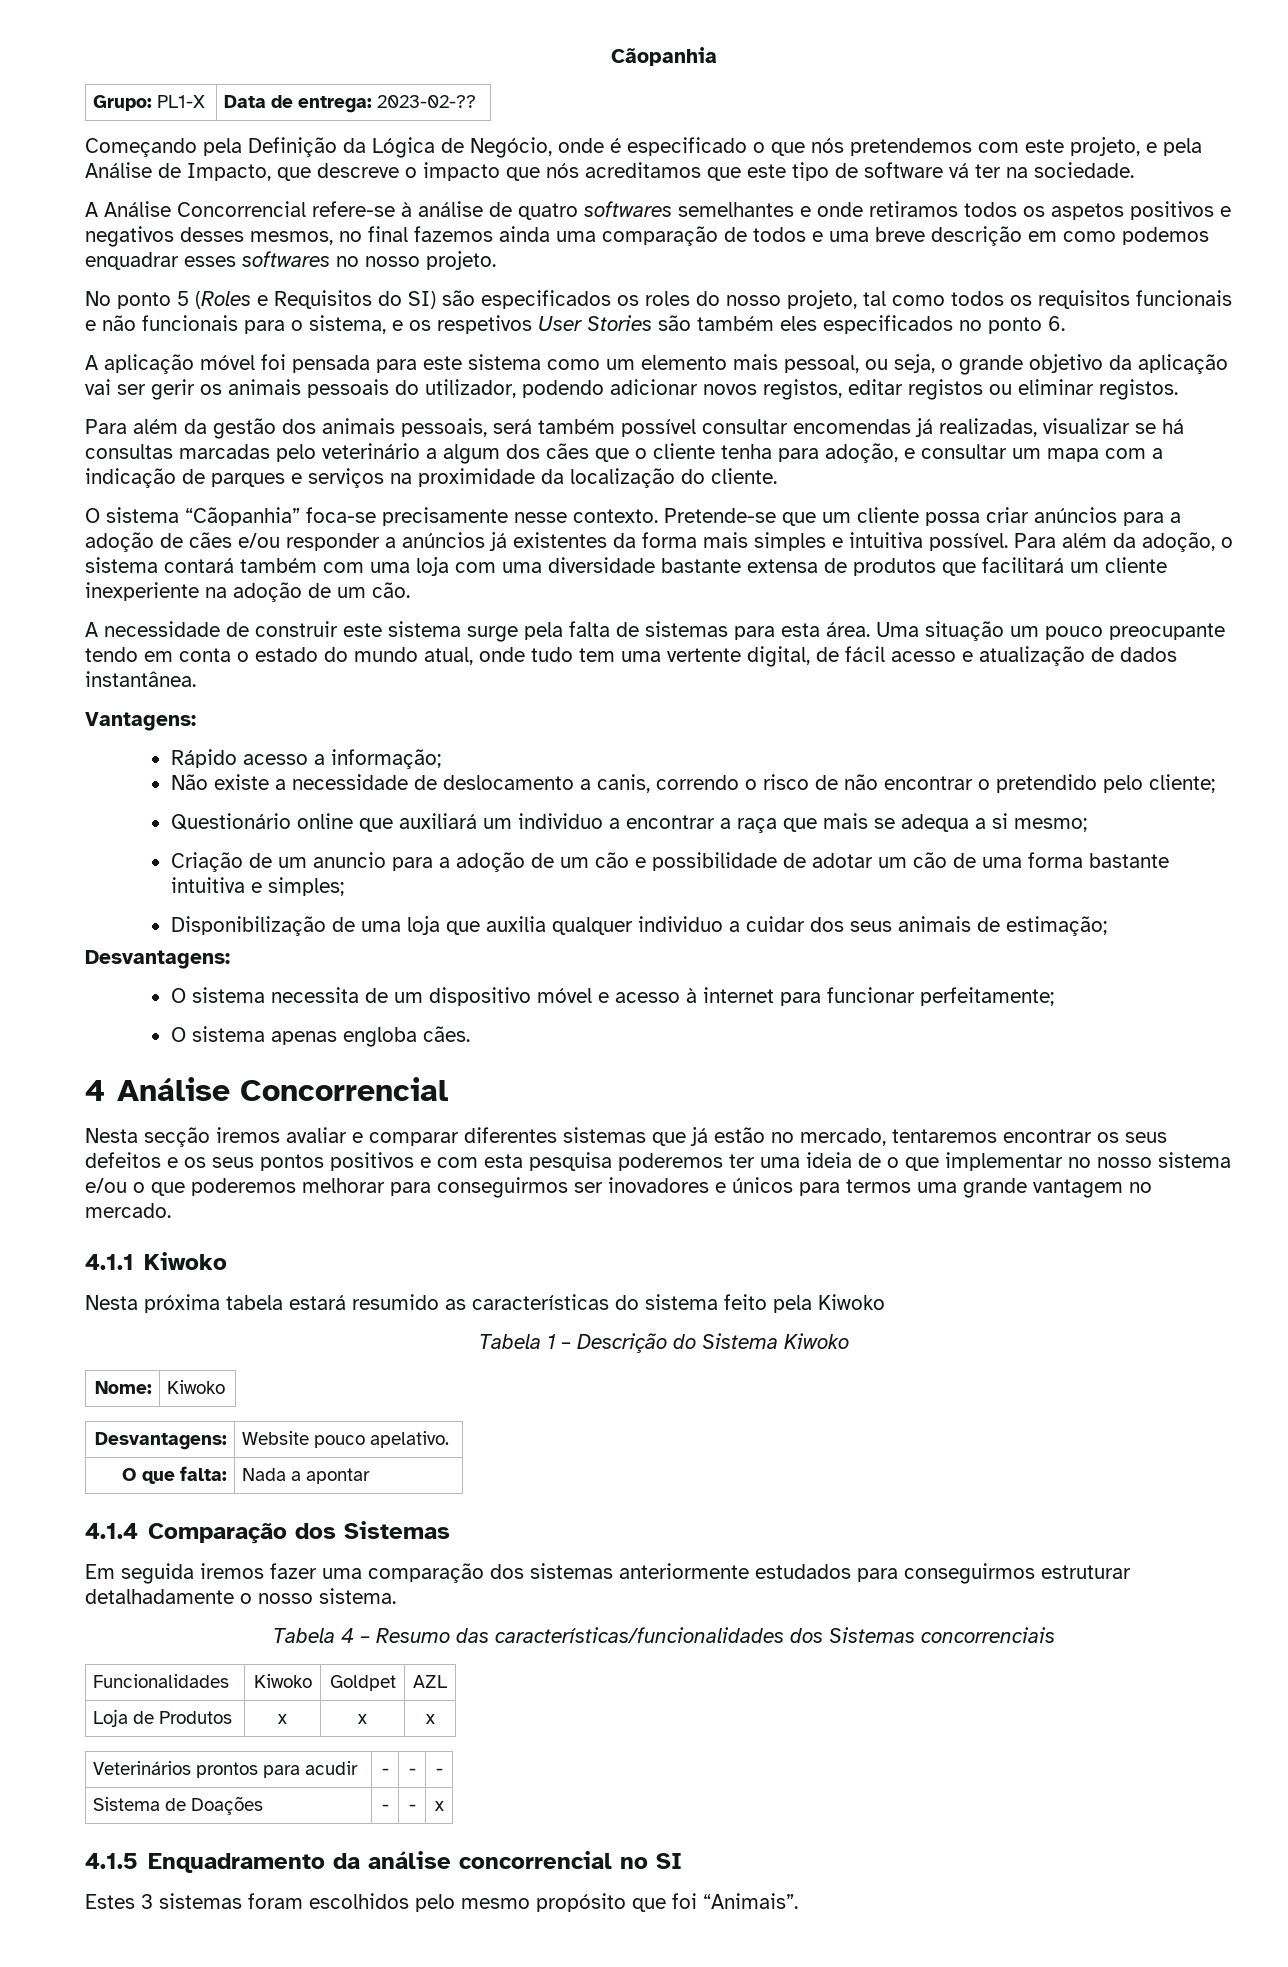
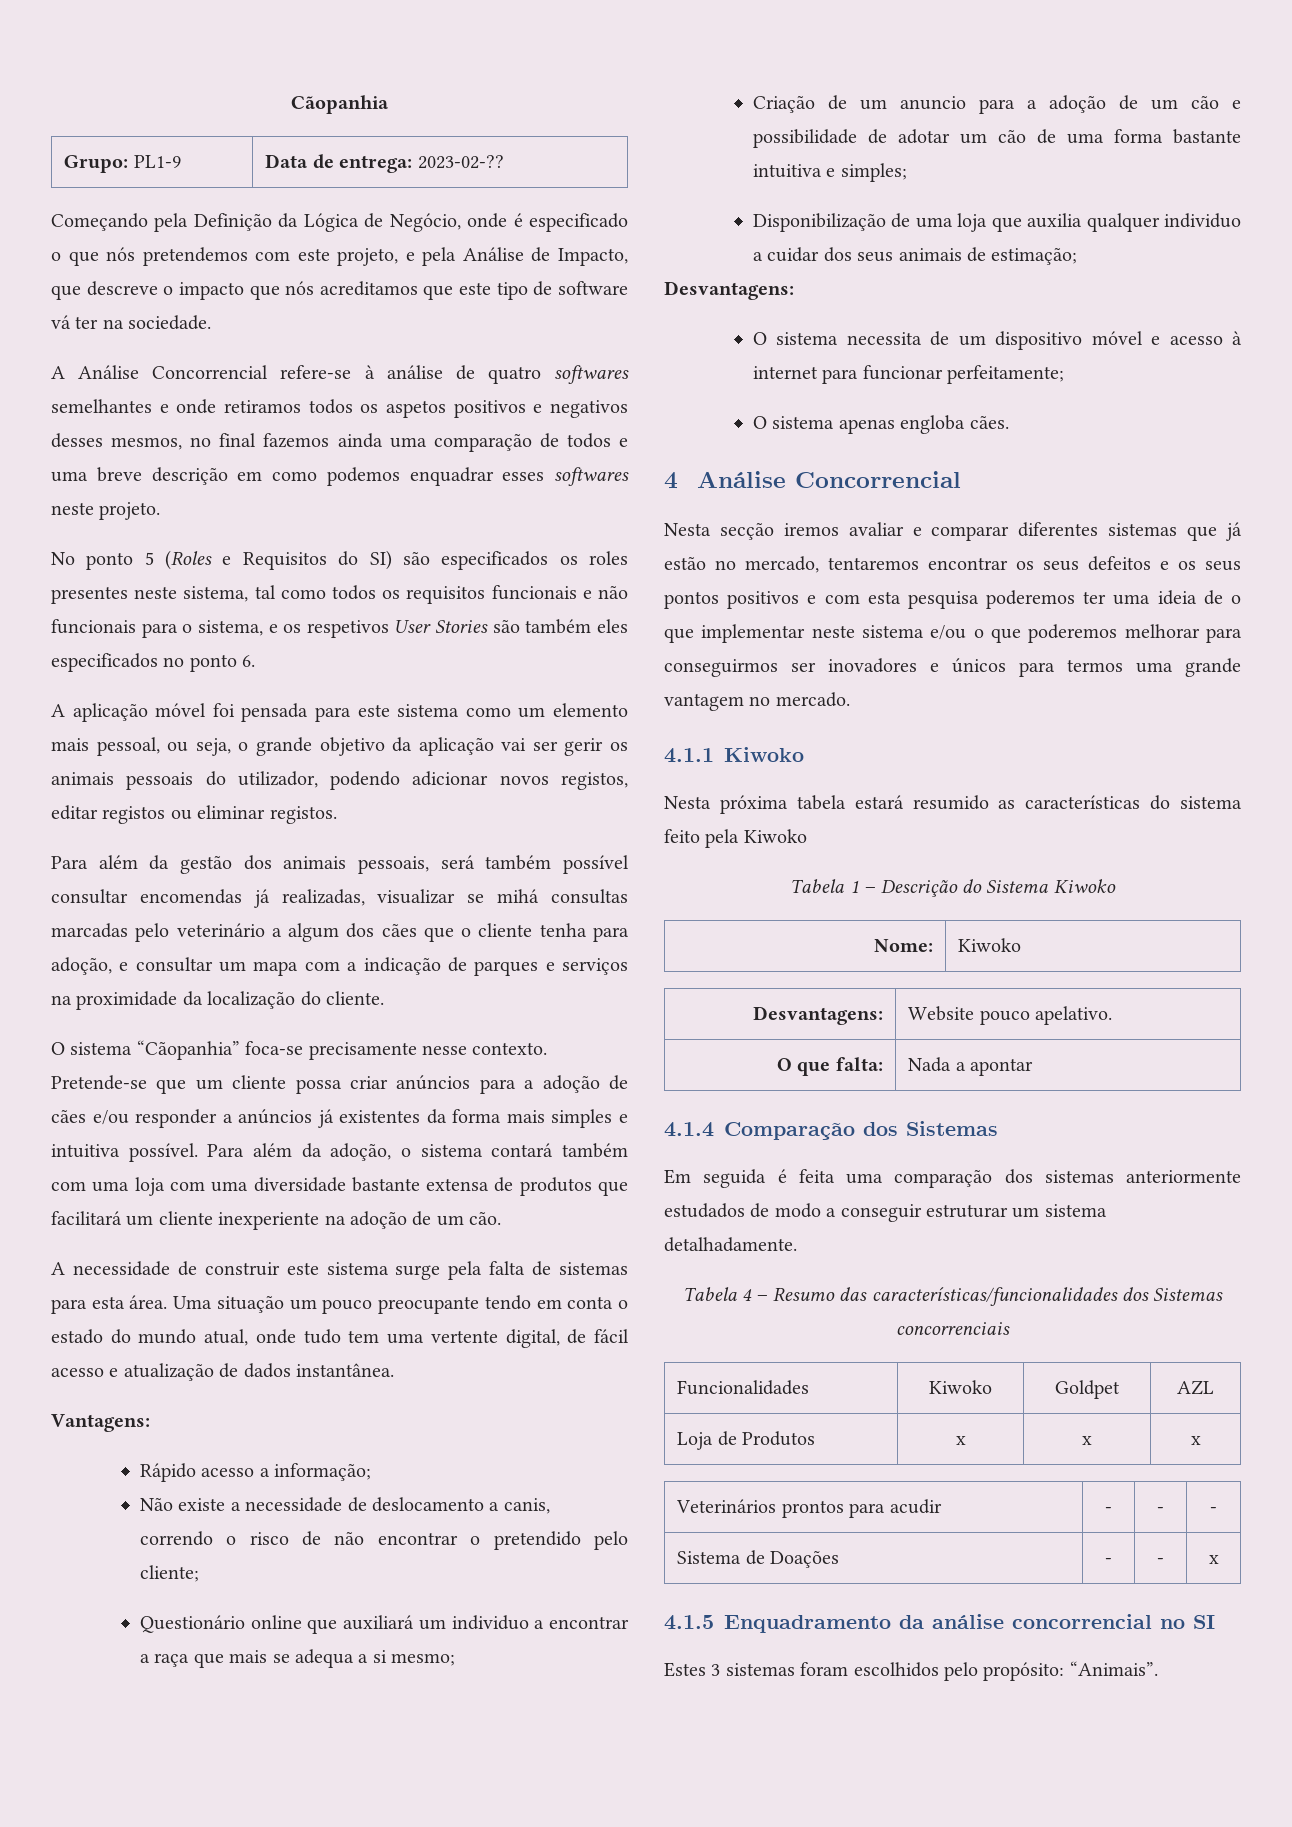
- Grupo: PL1-X | Data de entrega: 2023-02-??
+ Grupo: PL1-9 | Data de entrega: 2023-02-??
- A Análise Concorrencial refere-se à análise de quatro softwares semelhantes e onde retiramos todos os aspetos positivos e negativos desses mesmos, no final fazemos ainda uma comparação de todos e uma breve descrição em como podemos enquadrar esses softwares no nosso projeto.
+ A Análise Concorrencial refere-se à análise de quatro softwares semelhantes e onde retiramos todos os aspetos positivos e negativos desses mesmos, no final fazemos ainda uma comparação de todos e uma breve descrição em como podemos enquadrar esses softwares neste projeto.
- No ponto 5 (Roles e Requisitos do SI) são especificados os roles do nosso projeto, tal como todos os requisitos funcionais e não funcionais para o sistema, e os respetivos User Stories são também eles especificados no ponto 6.
+ No ponto 5 (Roles e Requisitos do SI) são especificados os roles presentes neste sistema, tal como todos os requisitos funcionais e não funcionais para o sistema, e os respetivos User Stories são também eles especificados no ponto 6.
- Para além da gestão dos animais pessoais, será também possível consultar encomendas já realizadas, visualizar se há consultas marcadas pelo veterinário a algum dos cães que o cliente tenha para adoção, e consultar um mapa com a indicação de parques e serviços na proximidade da localização do cliente.
+ Para além da gestão dos animais pessoais, será também possível consultar encomendas já realizadas, visualizar se mihá consultas marcadas pelo veterinário a algum dos cães que o cliente tenha para adoção, e consultar um mapa com a indicação de parques e serviços na proximidade da localização do cliente.
- Nesta secção iremos avaliar e comparar diferentes sistemas que já estão no mercado, tentaremos encontrar os seus defeitos e os seus pontos positivos e com esta pesquisa poderemos ter uma ideia de o que implementar no nosso sistema e/ou o que poderemos melhorar para conseguirmos ser inovadores e únicos para termos uma grande vantagem no mercado.
+ Nesta secção iremos avaliar e comparar diferentes sistemas que já estão no mercado, tentaremos encontrar os seus defeitos e os seus pontos positivos e com esta pesquisa poderemos ter uma ideia de o que implementar neste sistema e/ou o que poderemos melhorar para conseguirmos ser inovadores e únicos para termos uma grande vantagem no mercado.
- Em seguida iremos fazer uma comparação dos sistemas anteriormente estudados para conseguirmos estruturar detalhadamente o nosso sistema.
+ Em seguida é feita uma comparação dos sistemas anteriormente estudados de modo a conseguir estruturar um sistema detalhadamente.
- Estes 3 sistemas foram escolhidos pelo mesmo propósito que foi “Animais”.
+ Estes 3 sistemas foram escolhidos pelo propósito: “Animais”.

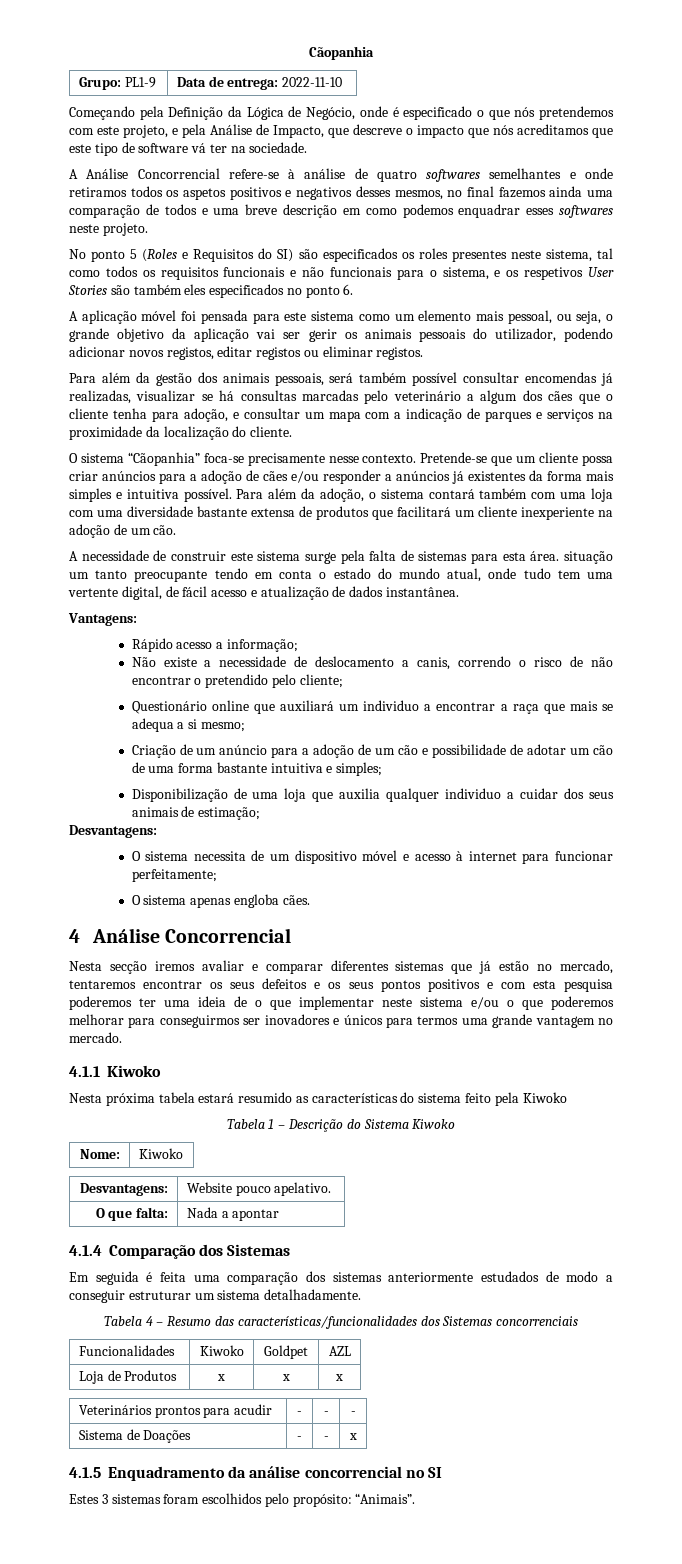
- Grupo: PL1-9 | Data de entrega: 2023-02-??
+ Grupo: PL1-9 | Data de entrega: 2022-11-10
- Para além da gestão dos animais pessoais, será também possível consultar encomendas já realizadas, visualizar se mihá consultas marcadas pelo veterinário a algum dos cães que o cliente tenha para adoção, e consultar um mapa com a indicação de parques e serviços na proximidade da localização do cliente.
+ Para além da gestão dos animais pessoais, será também possível consultar encomendas já realizadas, visualizar se há consultas marcadas pelo veterinário a algum dos cães que o cliente tenha para adoção, e consultar um mapa com a indicação de parques e serviços na proximidade da localização do cliente.
- A necessidade de construir este sistema surge pela falta de sistemas para esta área. Uma situação um pouco preocupante tendo em conta o estado do mundo atual, onde tudo tem uma vertente digital, de fácil acesso e atualização de dados instantânea.
+ A necessidade de construir este sistema surge pela falta de sistemas para esta área. situação um tanto preocupante tendo em conta o estado do mundo atual, onde tudo tem uma vertente digital, de fácil acesso e atualização de dados instantânea.
- Criação de um anuncio para a adoção de um cão e possibilidade de adotar um cão de uma forma bastante intuitiva e simples;
+ Criação de um anúncio para a adoção de um cão e possibilidade de adotar um cão de uma forma bastante intuitiva e simples;

